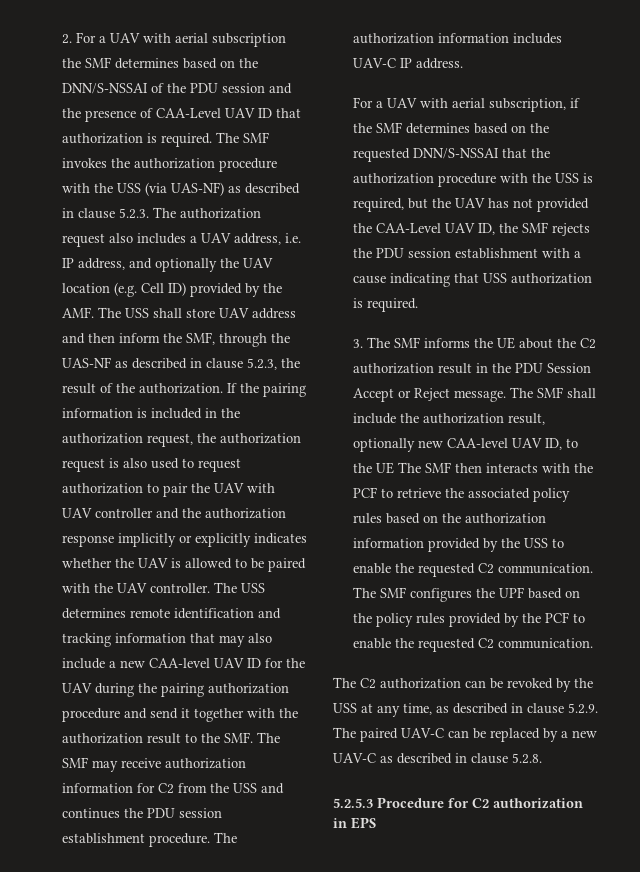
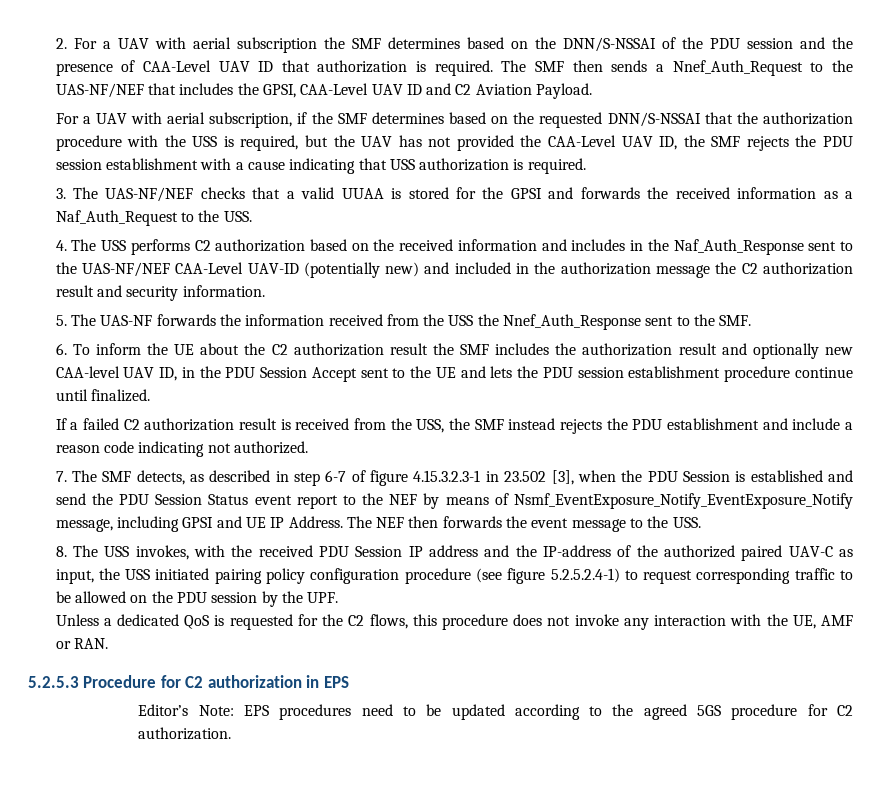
- The SMF invokes the authorization procedure with the USS (via UAS-NF) as described in clause 5.2.3. The authorization request also includes a UAV address, i.e. IP address, and optionally the UAV location (e.g. Cell ID) provided by the AMF. The USS shall store UAV address and then inform the SMF, through the UAS-NF as described in clause 5.2.3, the result of the authorization. If the pairing information is included in the authorization request, the authorization request is also used to request authorization to pair the UAV with UAV controller and the authorization response implicitly or explicitly indicates whether the UAV is allowed to be paired with the UAV controller. The USS determines remote identification and tracking information that may also include a new CAA-level UAV ID for the UAV during the pairing authorization procedure and send it together with the authorization result to the SMF. The SMF may receive authorization information for C2 from the USS and continues the PDU session establishment procedure. The authorization information includes UAV-C IP address.
+ The SMF then sends a Nnef_Auth_Request to the UAS-NF/NEF that includes the GPSI, CAA-Level UAV ID and C2 Aviation Payload.
- 3. The SMF informs the UE about the C2 authorization result in the PDU Session Accept or Reject message. The SMF shall include the authorization result, optionally new CAA-level UAV ID, to the UE The SMF then interacts with the PCF to retrieve the associated policy rules based on the authorization information provided by the USS to enable the requested C2 communication. The SMF configures the UPF based on the policy rules provided by the PCF to enable the requested C2 communication.
- The C2 authorization can be revoked by the USS at any time, as described in clause 5.2.9. The paired UAV-C can be replaced by a new UAV-C as described in clause 5.2.8.
+ 3. The UAS-NF/NEF checks that a valid UUAA is stored for the GPSI and forwards the received information as a Naf_Auth_Request to the USS.
+ 4. The USS performs C2 authorization based on the received information and includes in the Naf_Auth_Response sent to the UAS-NF/NEF CAA-Level UAV-ID (potentially new) and included in the authorization message the C2 authorization result and security information.
+ 5. The UAS-NF forwards the information received from the USS the Nnef_Auth_Response sent to the SMF.
+ 6. To inform the UE about the C2 authorization result the SMF includes the authorization result and optionally new CAA-level UAV ID, in the PDU Session Accept sent to the UE and lets the PDU session establishment procedure continue until finalized.
+ If a failed C2 authorization result is received from the USS, the SMF instead rejects the PDU establishment and include a reason code indicating not authorized.
+ 7. The SMF detects, as described in step 6-7 of figure 4.15.3.2.3-1 in 23.502 [3], when the PDU Session is established and send the PDU Session Status event report to the NEF by means of Nsmf_EventExposure_Notify_EventExposure_Notify message, including GPSI and UE IP Address. The NEF then forwards the event message to the USS.
+ 8. The USS invokes, with the received PDU Session IP address and the IP-address of the authorized paired UAV-C as input, the USS initiated pairing policy configuration procedure (see figure 5.2.5.2.4-1) to request corresponding traffic to be allowed on the PDU session by the UPF.
+ Unless a dedicated QoS is requested for the C2 flows, this procedure does not invoke any interaction with the UE, AMF or RAN.
+ Editor’s Note: EPS procedures need to be updated according to the agreed 5GS procedure for C2 authorization.

